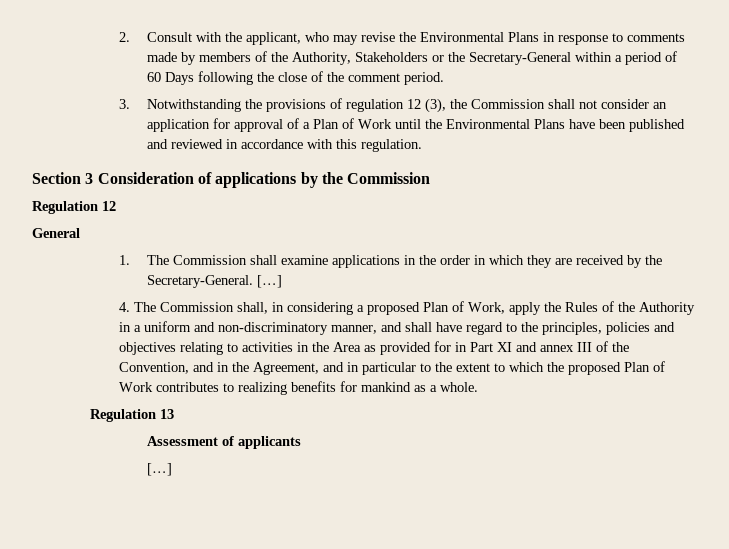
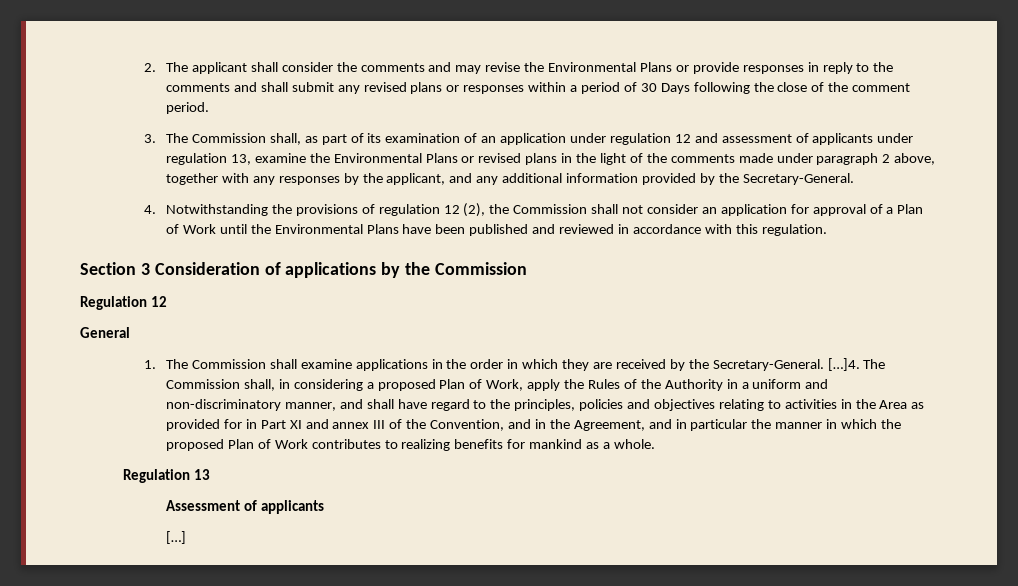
- 2. Consult with the applicant, who may revise the Environmental Plans in response to comments made by members of the Authority, Stakeholders or the Secretary-General within a period of 60 Days following the close of the comment period.
+ 2. The applicant shall consider the comments and may revise the Environmental Plans or provide responses in reply to the comments and shall submit any revised plans or responses within a period of 30 Days following the close of the comment period.
- 3. Notwithstanding the provisions of regulation 12 (3), the Commission shall not consider an application for approval of a Plan of Work until the Environmental Plans have been published and reviewed in accordance with this regulation.
+ 3. The Commission shall, as part of its examination of an application under regulation 12 and assessment of applicants under regulation 13, examine the Environmental Plans or revised plans in the light of the comments made under paragraph 2 above, together with any responses by the applicant, and any additional information provided by the Secretary-General.
+ 4. Notwithstanding the provisions of regulation 12 (2), the Commission shall not consider an application for approval of a Plan of Work until the Environmental Plans have been published and reviewed in accordance with this regulation.
- 1. The Commission shall examine applications in the order in which they are received by the Secretary-General. […]
- 4. The Commission shall, in considering a proposed Plan of Work, apply the Rules of the Authority in a uniform and non-discriminatory manner, and shall have regard to the principles, policies and objectives relating to activities in the Area as provided for in Part XI and annex III of the Convention, and in the Agreement, and in particular to the extent to which the proposed Plan of Work contributes to realizing benefits for mankind as a whole.
+ 1. The Commission shall examine applications in the order in which they are received by the Secretary-General. […]4. The Commission shall, in considering a proposed Plan of Work, apply the Rules of the Authority in a uniform and non-discriminatory manner, and shall have regard to the principles, policies and objectives relating to activities in the Area as provided for in Part XI and annex III of the Convention, and in the Agreement, and in particular the manner in which the proposed Plan of Work contributes to realizing benefits for mankind as a whole.

